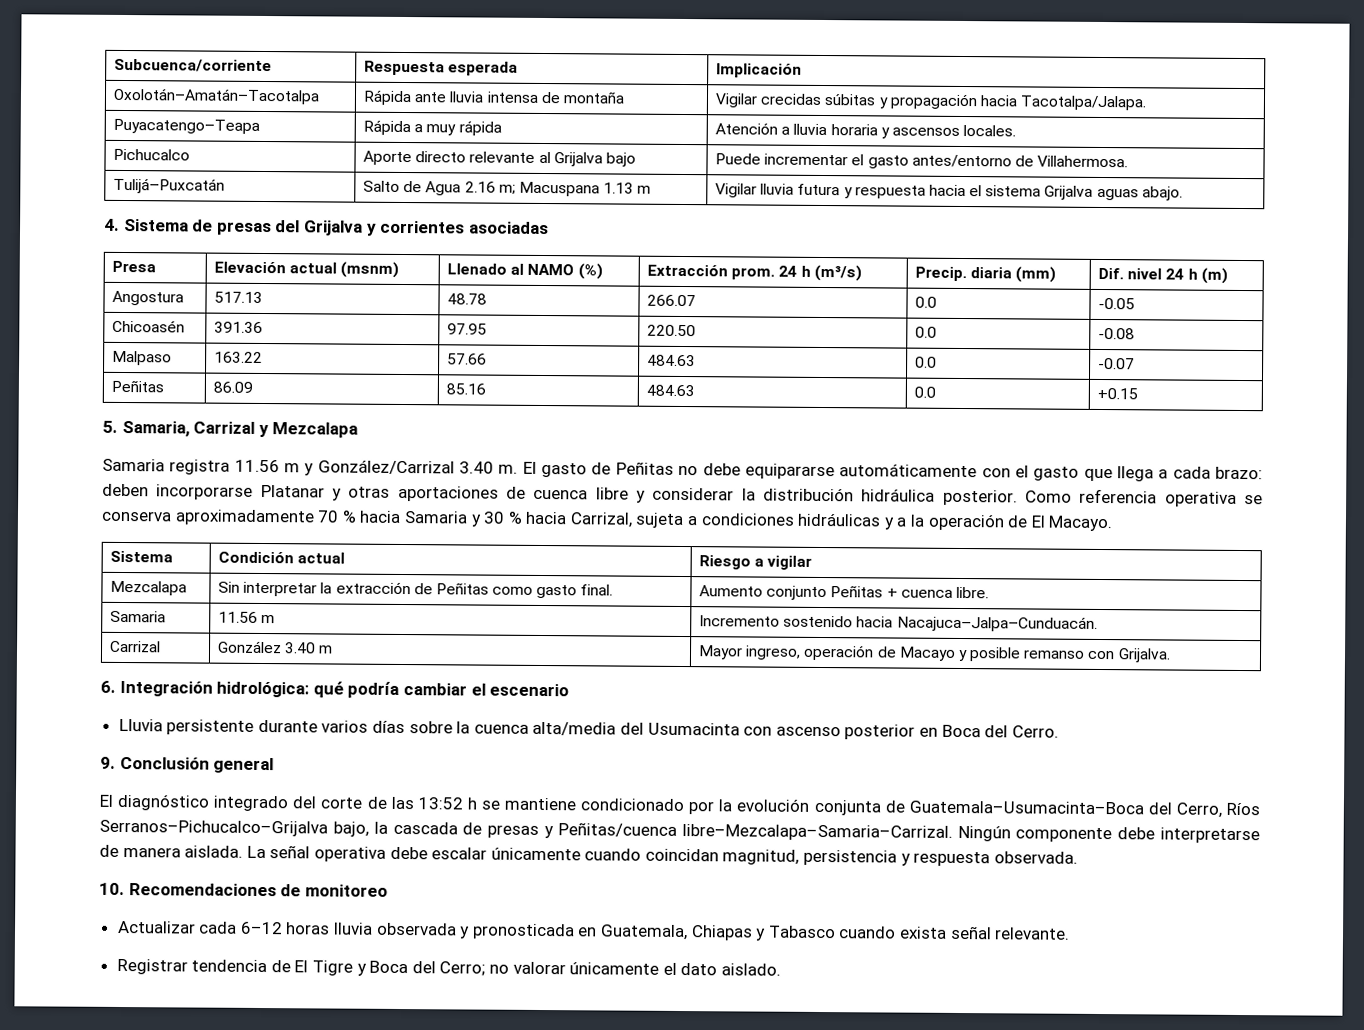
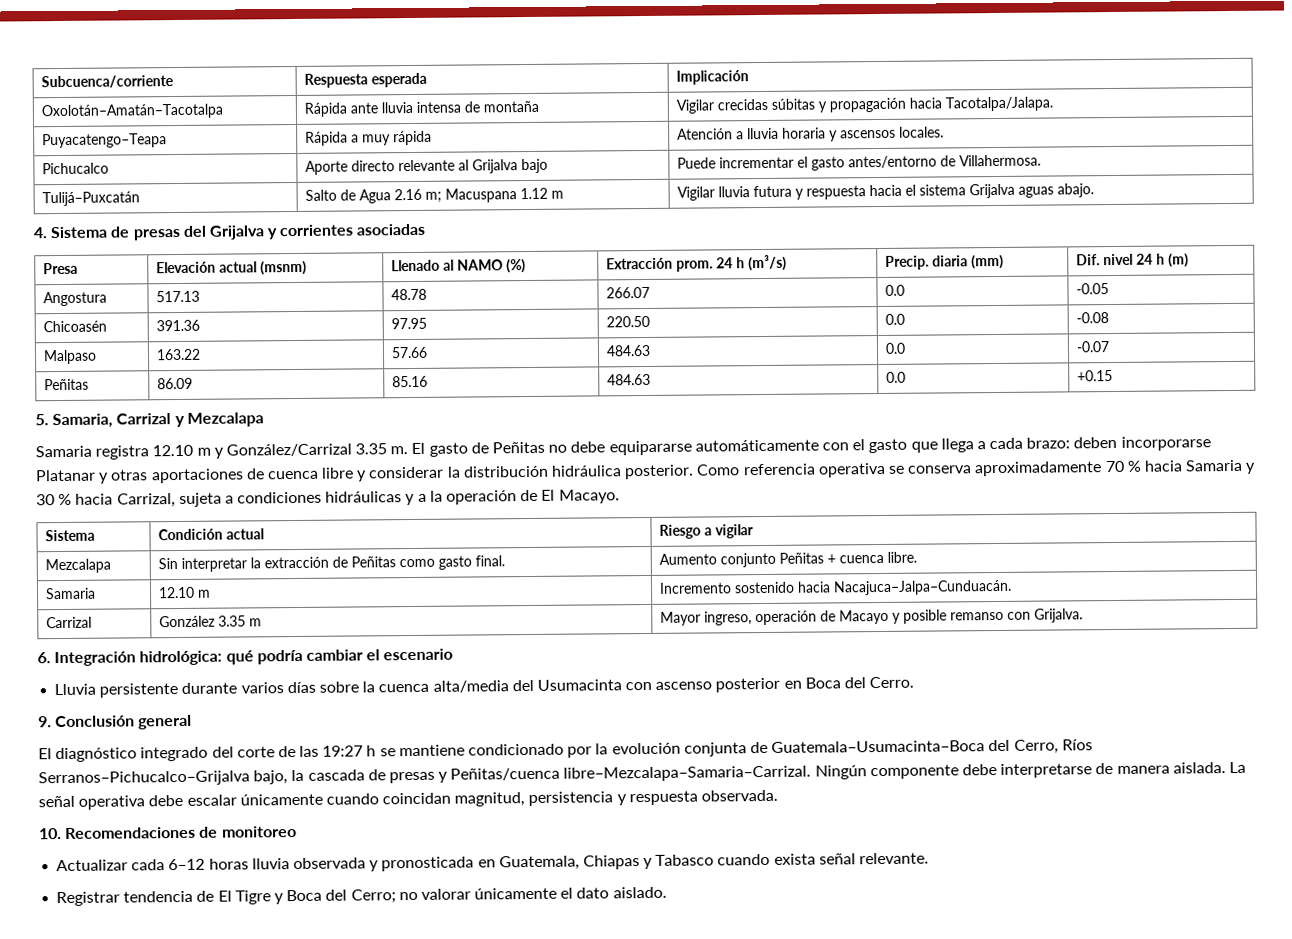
- Tulijá–Puxcatán | Salto de Agua 2.16 m; Macuspana 1.13 m | Vigilar lluvia futura y respuesta hacia el sistema Grijalva aguas abajo.
+ Tulijá–Puxcatán | Salto de Agua 2.16 m; Macuspana 1.12 m | Vigilar lluvia futura y respuesta hacia el sistema Grijalva aguas abajo.
- Samaria registra 11.56 m y González/Carrizal 3.40 m.
+ Samaria registra 12.10 m y González/Carrizal 3.35 m.
- Samaria | 11.56 m | Incremento sostenido hacia Nacajuca–Jalpa–Cunduacán.
+ Samaria | 12.10 m | Incremento sostenido hacia Nacajuca–Jalpa–Cunduacán.
- Carrizal | González 3.40 m | Mayor ingreso, operación de Macayo y posible remanso con Grijalva.
+ Carrizal | González 3.35 m | Mayor ingreso, operación de Macayo y posible remanso con Grijalva.
- El diagnóstico integrado del corte de las 13:52 h se mantiene condicionado por la evolución conjunta de Guatemala–Usumacinta–Boca del Cerro, Ríos Serranos–Pichucalco–Grijalva bajo, la cascada de presas y Peñitas/cuenca libre–Mezcalapa–Samaria–Carrizal.
+ El diagnóstico integrado del corte de las 19:27 h se mantiene condicionado por la evolución conjunta de Guatemala–Usumacinta–Boca del Cerro, Ríos Serranos–Pichucalco–Grijalva bajo, la cascada de presas y Peñitas/cuenca libre–Mezcalapa–Samaria–Carrizal.

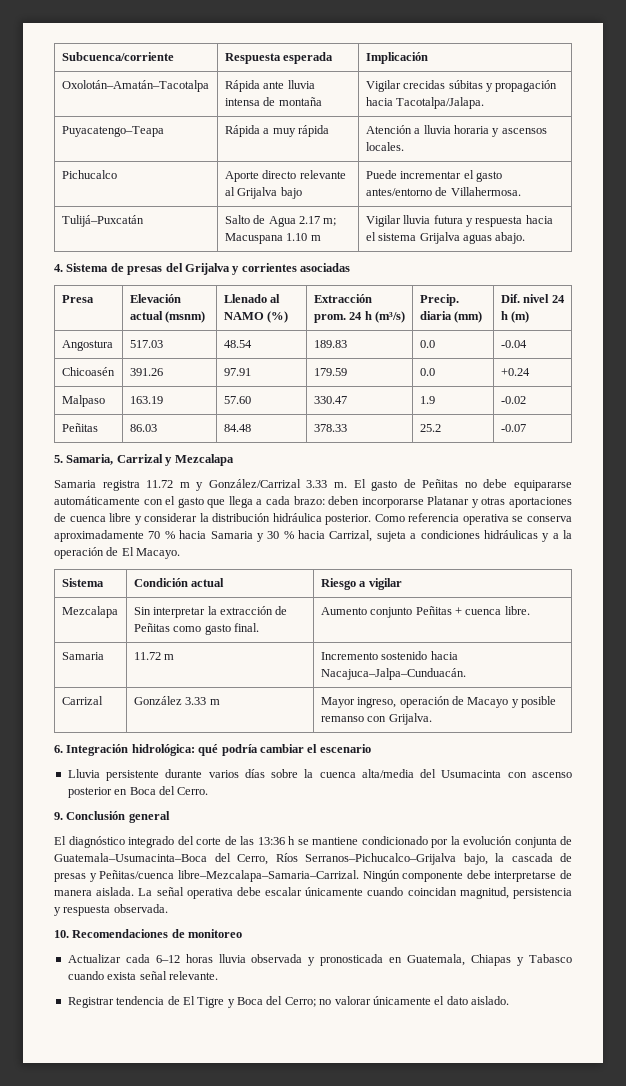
- Tulijá–Puxcatán | Salto de Agua 2.16 m; Macuspana 1.12 m | Vigilar lluvia futura y respuesta hacia el sistema Grijalva aguas abajo.
+ Tulijá–Puxcatán | Salto de Agua 2.17 m; Macuspana 1.10 m | Vigilar lluvia futura y respuesta hacia el sistema Grijalva aguas abajo.
- Angostura | 517.13 | 48.78 | 266.07 | 0.0 | -0.05
+ Angostura | 517.03 | 48.54 | 189.83 | 0.0 | -0.04
- Chicoasén | 391.36 | 97.95 | 220.50 | 0.0 | -0.08
+ Chicoasén | 391.26 | 97.91 | 179.59 | 0.0 | +0.24
- Malpaso | 163.22 | 57.66 | 484.63 | 0.0 | -0.07
- Peñitas | 86.09 | 85.16 | 484.63 | 0.0 | +0.15
+ Malpaso | 163.19 | 57.60 | 330.47 | 1.9 | -0.02
+ Peñitas | 86.03 | 84.48 | 378.33 | 25.2 | -0.07
- Samaria registra 12.10 m y González/Carrizal 3.35 m.
+ Samaria registra 11.72 m y González/Carrizal 3.33 m.
- Samaria | 12.10 m | Incremento sostenido hacia Nacajuca–Jalpa–Cunduacán.
+ Samaria | 11.72 m | Incremento sostenido hacia Nacajuca–Jalpa–Cunduacán.
- Carrizal | González 3.35 m | Mayor ingreso, operación de Macayo y posible remanso con Grijalva.
+ Carrizal | González 3.33 m | Mayor ingreso, operación de Macayo y posible remanso con Grijalva.
- El diagnóstico integrado del corte de las 19:27 h se mantiene condicionado por la evolución conjunta de Guatemala–Usumacinta–Boca del Cerro, Ríos Serranos–Pichucalco–Grijalva bajo, la cascada de presas y Peñitas/cuenca libre–Mezcalapa–Samaria–Carrizal.
+ El diagnóstico integrado del corte de las 13:36 h se mantiene condicionado por la evolución conjunta de Guatemala–Usumacinta–Boca del Cerro, Ríos Serranos–Pichucalco–Grijalva bajo, la cascada de presas y Peñitas/cuenca libre–Mezcalapa–Samaria–Carrizal.

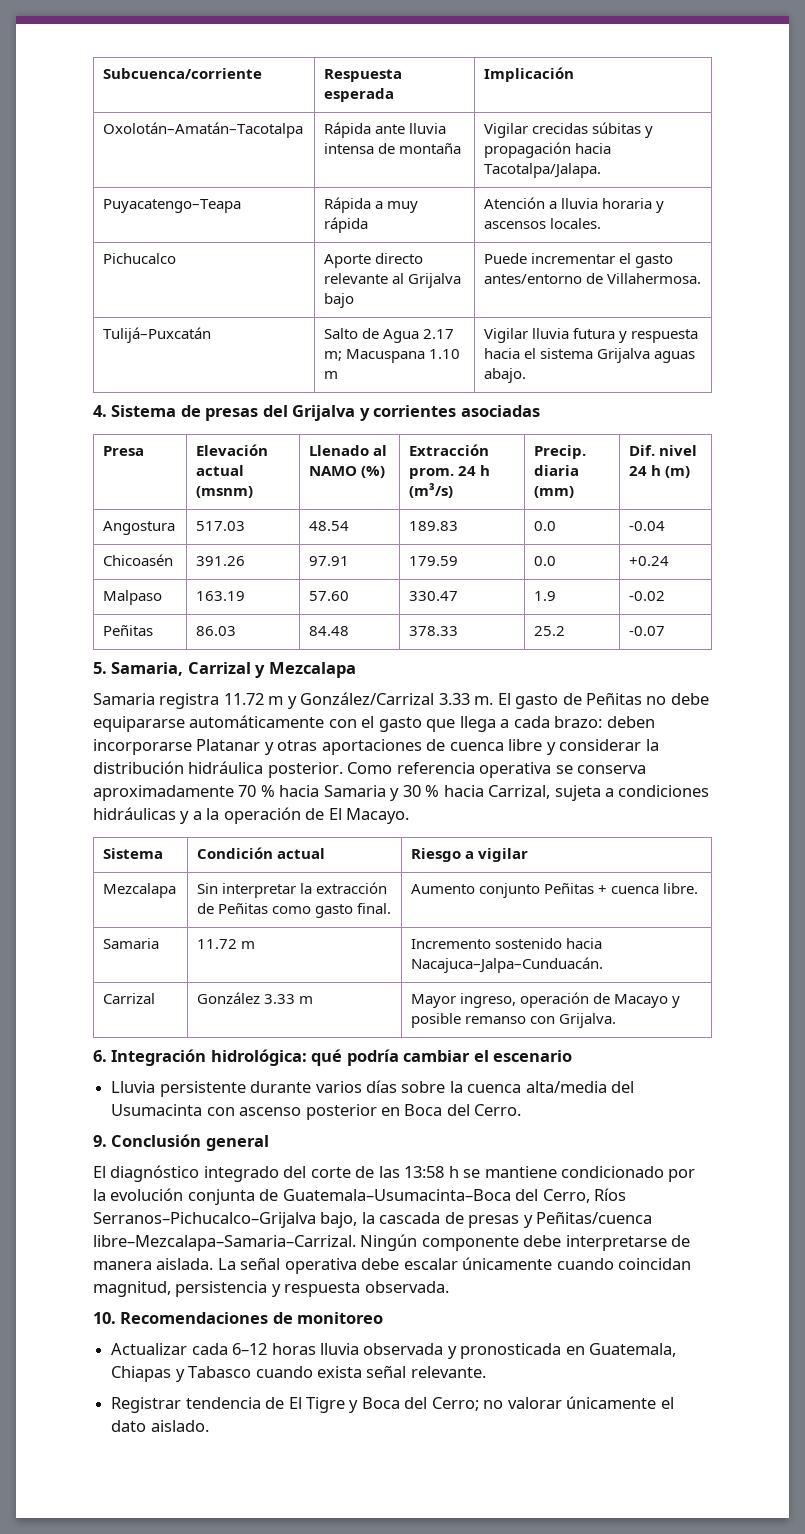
- El diagnóstico integrado del corte de las 13:36 h se mantiene condicionado por la evolución conjunta de Guatemala–Usumacinta–Boca del Cerro, Ríos Serranos–Pichucalco–Grijalva bajo, la cascada de presas y Peñitas/cuenca libre–Mezcalapa–Samaria–Carrizal.
+ El diagnóstico integrado del corte de las 13:58 h se mantiene condicionado por la evolución conjunta de Guatemala–Usumacinta–Boca del Cerro, Ríos Serranos–Pichucalco–Grijalva bajo, la cascada de presas y Peñitas/cuenca libre–Mezcalapa–Samaria–Carrizal.

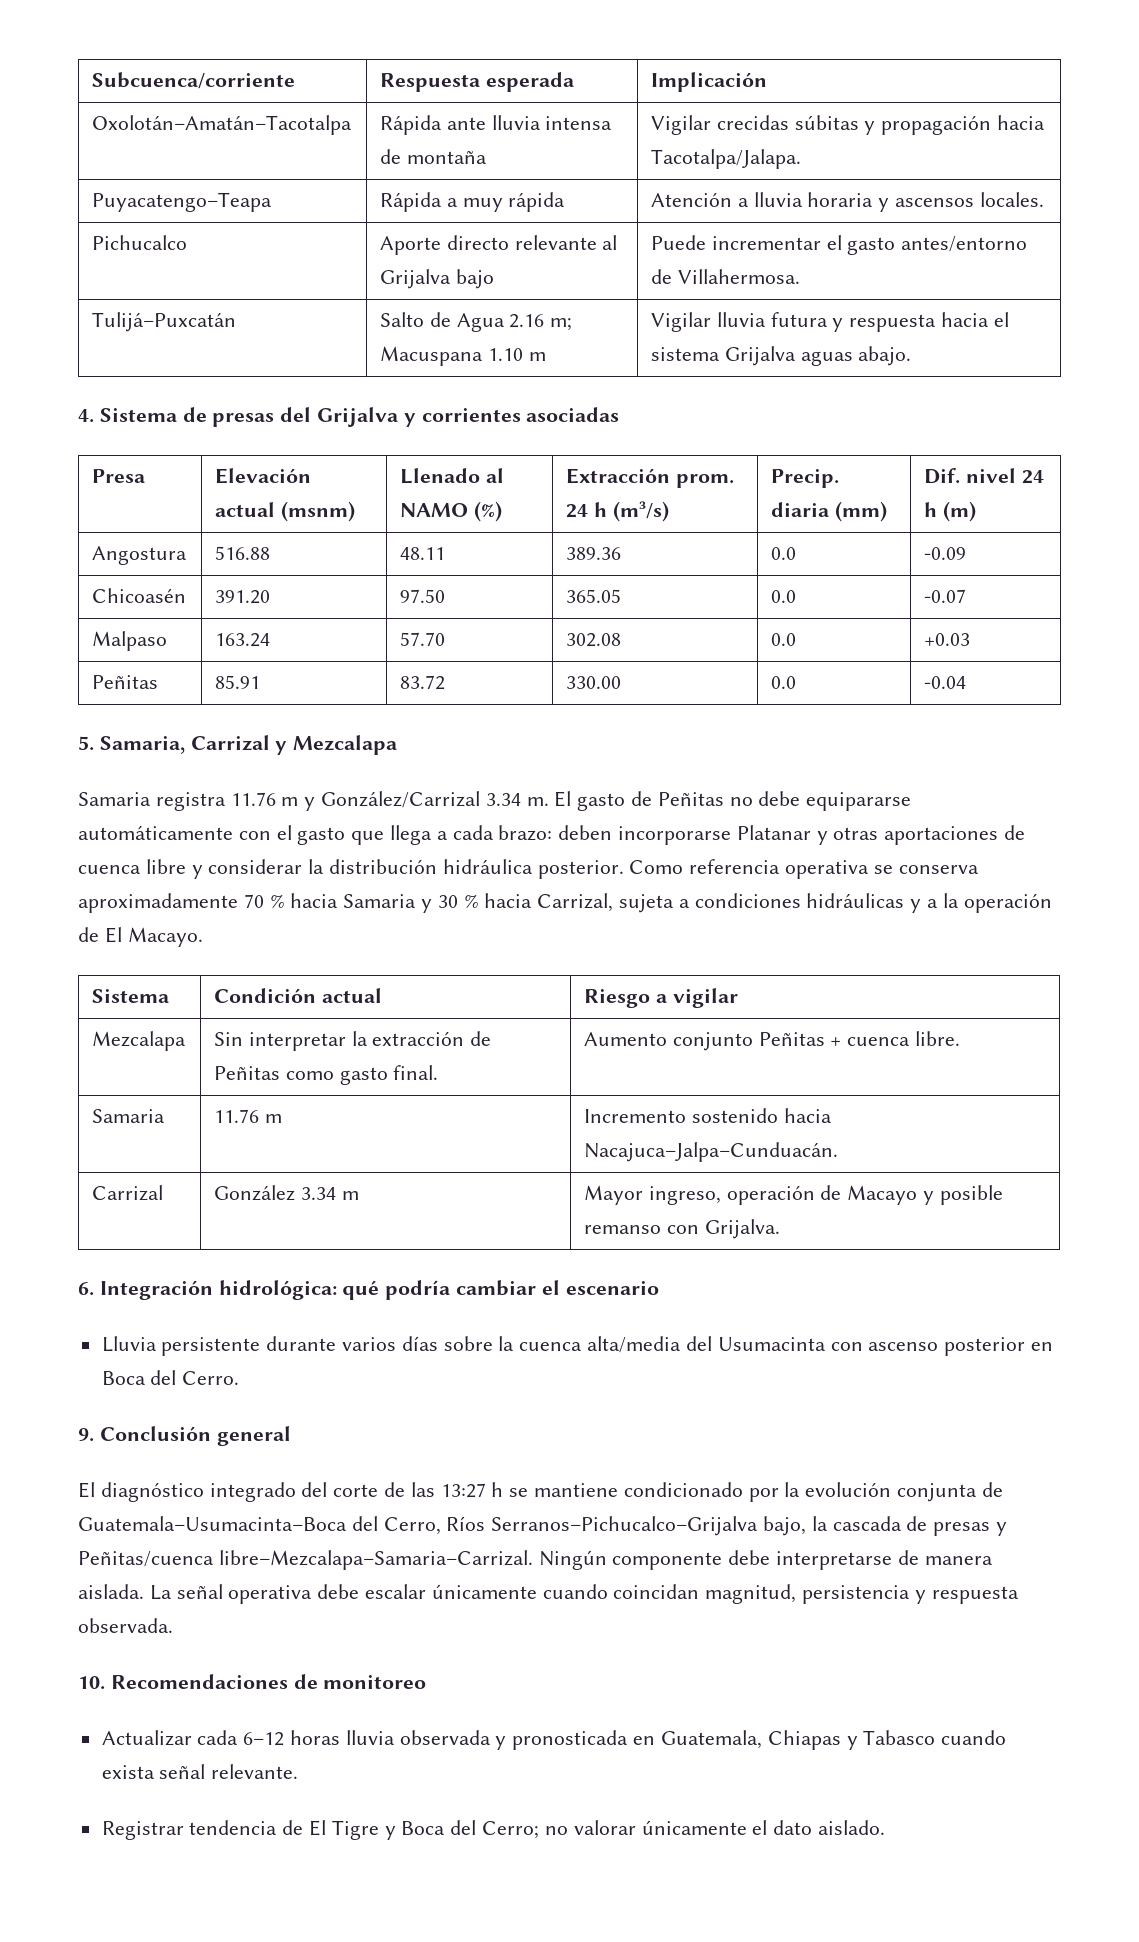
- Tulijá–Puxcatán | Salto de Agua 2.17 m; Macuspana 1.10 m | Vigilar lluvia futura y respuesta hacia el sistema Grijalva aguas abajo.
+ Tulijá–Puxcatán | Salto de Agua 2.16 m; Macuspana 1.10 m | Vigilar lluvia futura y respuesta hacia el sistema Grijalva aguas abajo.
- Angostura | 517.03 | 48.54 | 189.83 | 0.0 | -0.04
- Chicoasén | 391.26 | 97.91 | 179.59 | 0.0 | +0.24
- Malpaso | 163.19 | 57.60 | 330.47 | 1.9 | -0.02
- Peñitas | 86.03 | 84.48 | 378.33 | 25.2 | -0.07
+ Angostura | 516.88 | 48.11 | 389.36 | 0.0 | -0.09
+ Chicoasén | 391.20 | 97.50 | 365.05 | 0.0 | -0.07
+ Malpaso | 163.24 | 57.70 | 302.08 | 0.0 | +0.03
+ Peñitas | 85.91 | 83.72 | 330.00 | 0.0 | -0.04
- Samaria registra 11.72 m y González/Carrizal 3.33 m.
+ Samaria registra 11.76 m y González/Carrizal 3.34 m.
- Samaria | 11.72 m | Incremento sostenido hacia Nacajuca–Jalpa–Cunduacán.
+ Samaria | 11.76 m | Incremento sostenido hacia Nacajuca–Jalpa–Cunduacán.
- Carrizal | González 3.33 m | Mayor ingreso, operación de Macayo y posible remanso con Grijalva.
+ Carrizal | González 3.34 m | Mayor ingreso, operación de Macayo y posible remanso con Grijalva.
- El diagnóstico integrado del corte de las 13:58 h se mantiene condicionado por la evolución conjunta de Guatemala–Usumacinta–Boca del Cerro, Ríos Serranos–Pichucalco–Grijalva bajo, la cascada de presas y Peñitas/cuenca libre–Mezcalapa–Samaria–Carrizal.
+ El diagnóstico integrado del corte de las 13:27 h se mantiene condicionado por la evolución conjunta de Guatemala–Usumacinta–Boca del Cerro, Ríos Serranos–Pichucalco–Grijalva bajo, la cascada de presas y Peñitas/cuenca libre–Mezcalapa–Samaria–Carrizal.

